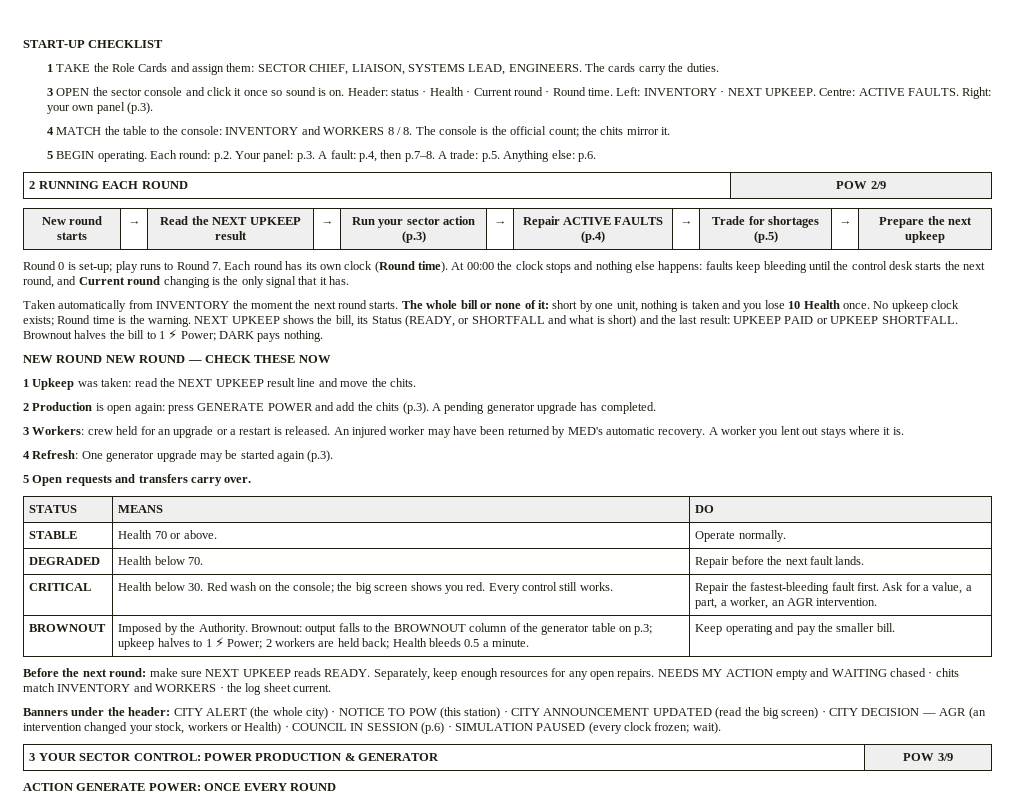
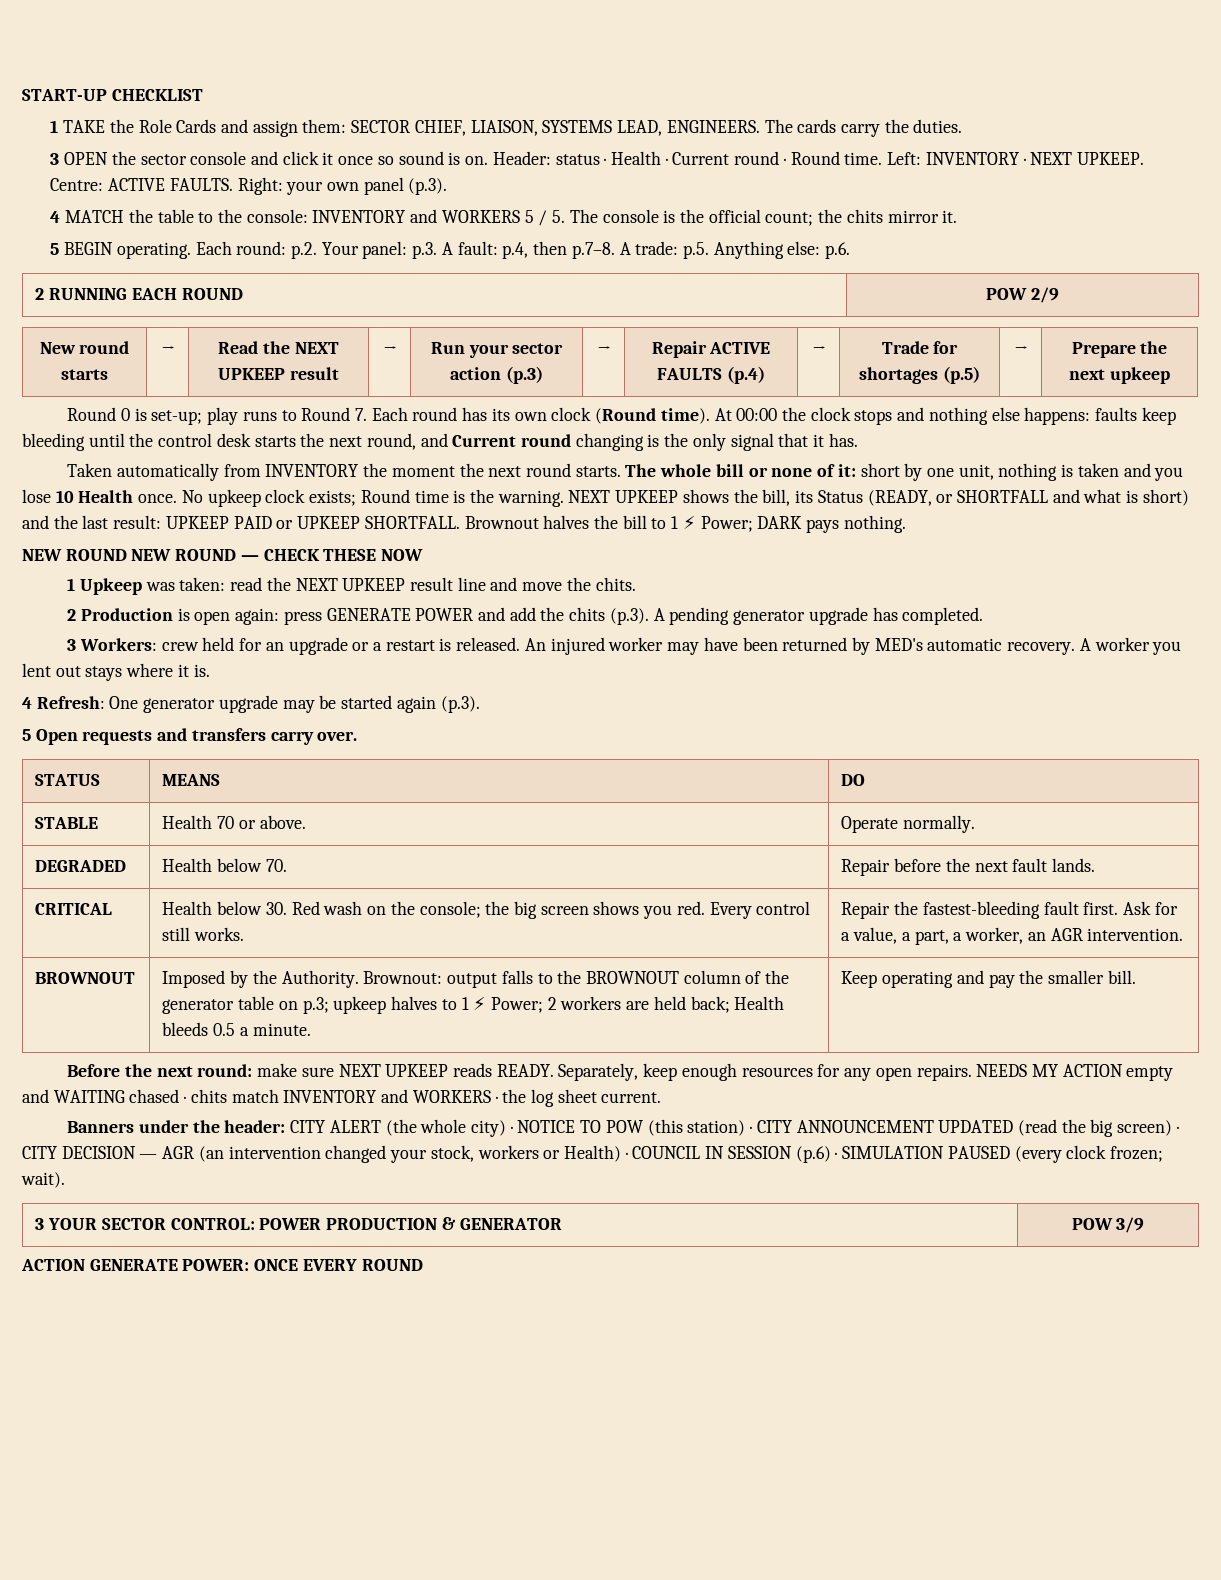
- 4 MATCH the table to the console: INVENTORY and WORKERS 8 / 8. The console is the official count; the chits mirror it.
+ 4 MATCH the table to the console: INVENTORY and WORKERS 5 / 5. The console is the official count; the chits mirror it.

